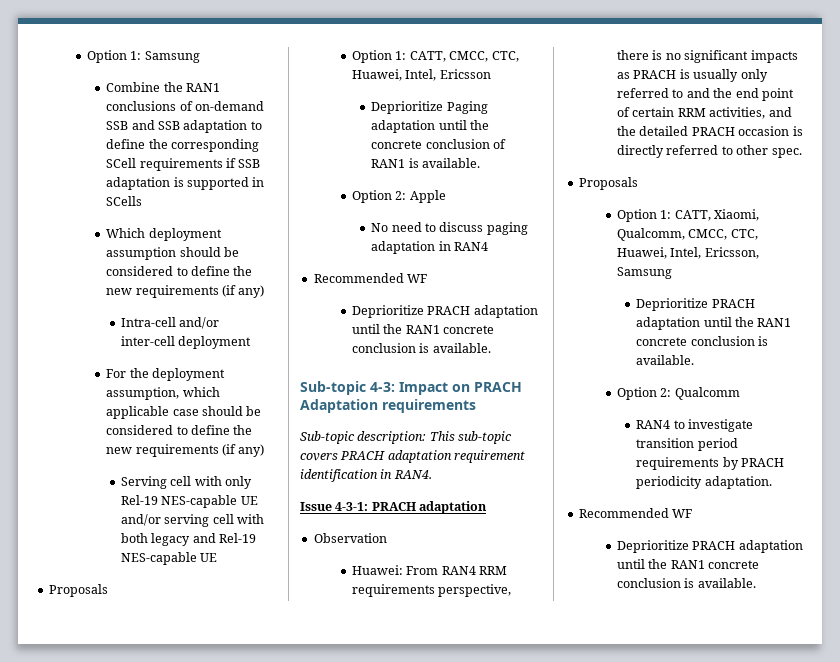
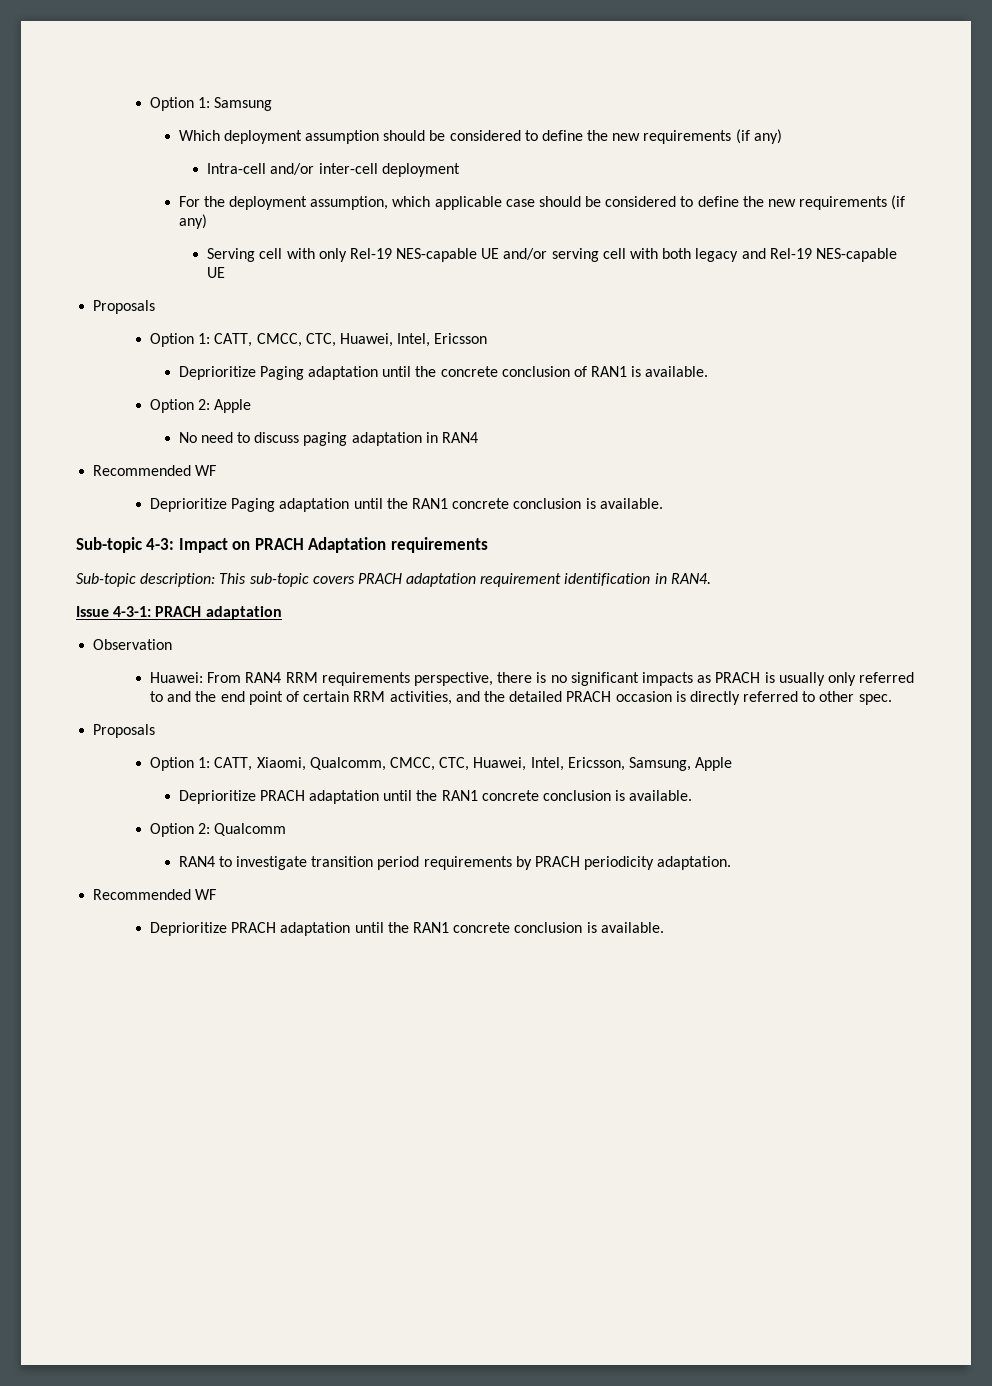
- Combine the RAN1 conclusions of on-demand SSB and SSB adaptation to define the corresponding SCell requirements if SSB adaptation is supported in SCells
  No need to discuss paging adaptation in RAN4
  Recommended WF
- Deprioritize PRACH adaptation until the RAN1 concrete conclusion is available.
+ Deprioritize Paging adaptation until the RAN1 concrete conclusion is available.
- Option 1: CATT, Xiaomi, Qualcomm, CMCC, CTC, Huawei, Intel, Ericsson, Samsung
+ Option 1: CATT, Xiaomi, Qualcomm, CMCC, CTC, Huawei, Intel, Ericsson, Samsung, Apple

